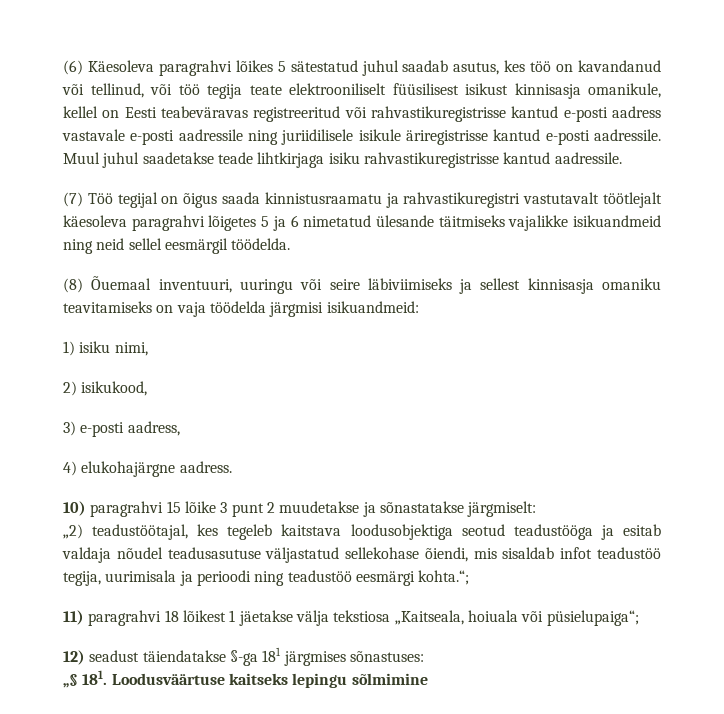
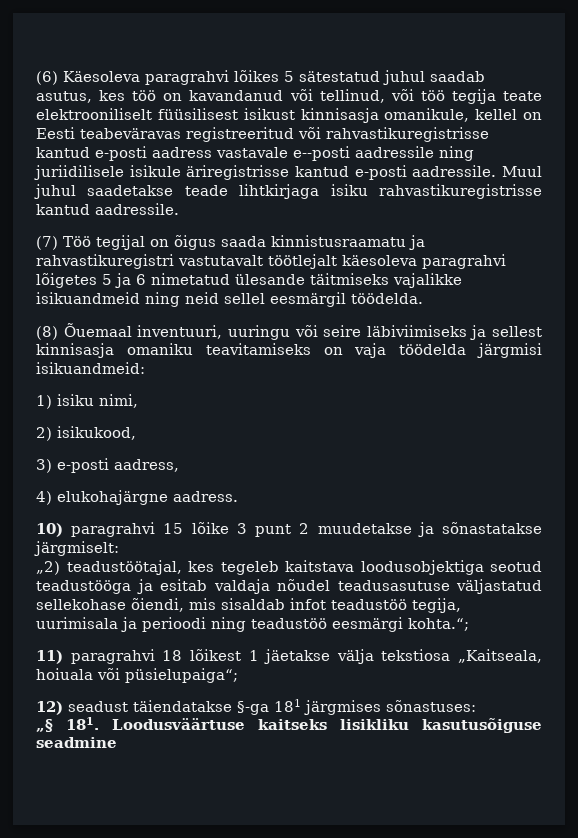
- (6) Käesoleva paragrahvi lõikes 5 sätestatud juhul saadab asutus, kes töö on kavandanud või tellinud, või töö tegija teate elektrooniliselt füüsilisest isikust kinnisasja omanikule, kellel on Eesti teabeväravas registreeritud või rahvastikuregistrisse kantud e-posti aadress vastavale e-posti aadressile ning juriidilisele isikule äriregistrisse kantud e-posti aadressile.
+ (6) Käesoleva paragrahvi lõikes 5 sätestatud juhul saadab asutus, kes töö on kavandanud või tellinud, või töö tegija teate elektrooniliselt füüsilisest isikust kinnisasja omanikule, kellel on Eesti teabeväravas registreeritud või rahvastikuregistrisse kantud e-posti aadress vastavale e--posti aadressile ning juriidilisele isikule äriregistrisse kantud e-posti aadressile.
- „§ 181. Loodusväärtuse kaitseks lepingu sõlmimine
+ „§ 181. Loodusväärtuse kaitseks lisikliku kasutusõiguse seadmine

